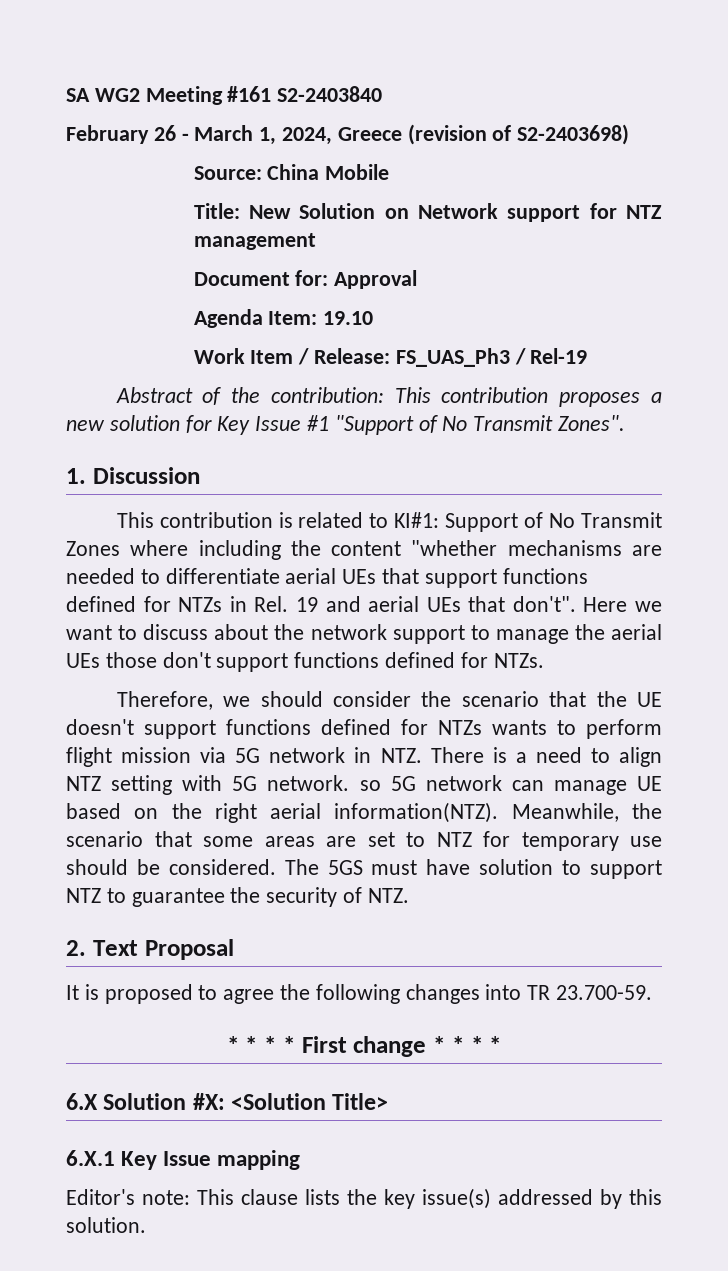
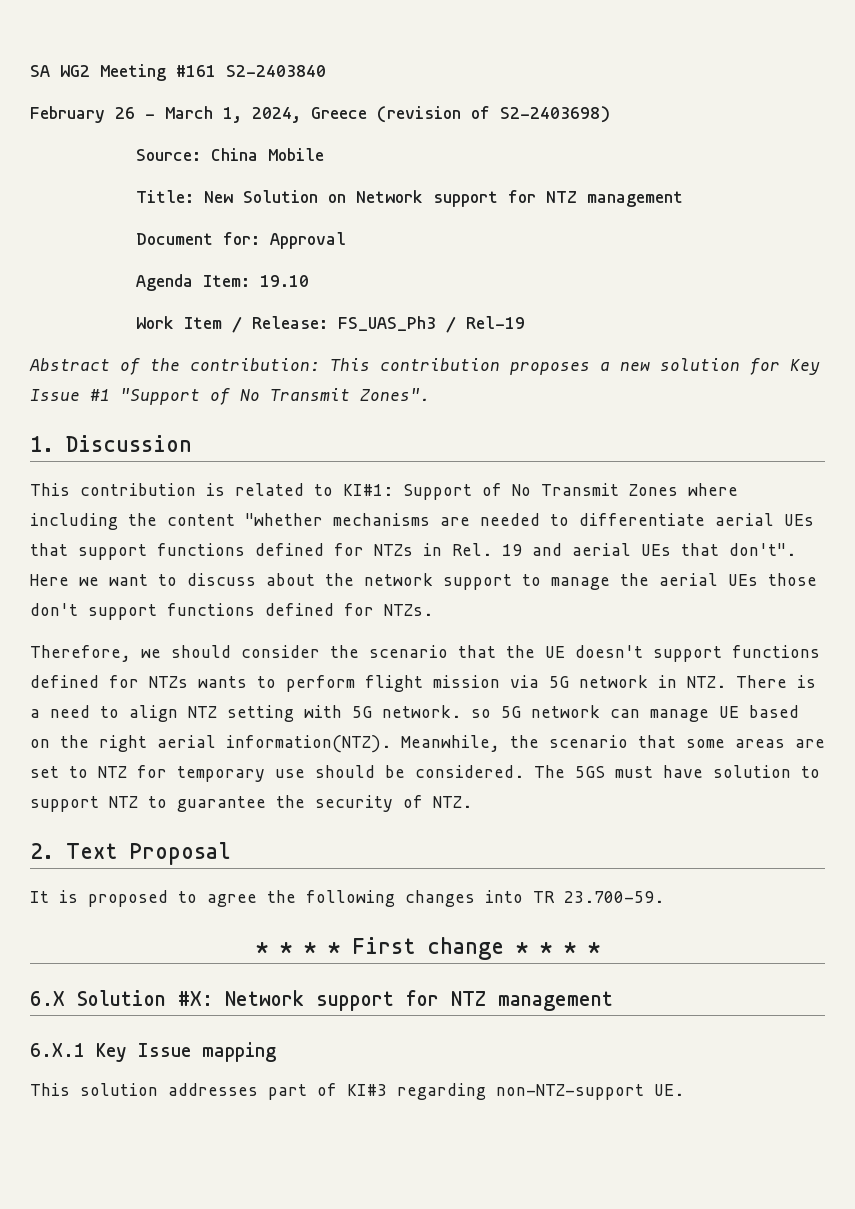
- 6.X Solution #X: <Solution Title>
+ 6.X Solution #X: Network support for NTZ management
- Editor's note: This clause lists the key issue(s) addressed by this solution.
+ This solution addresses part of KI#3 regarding non-NTZ-support UE.

